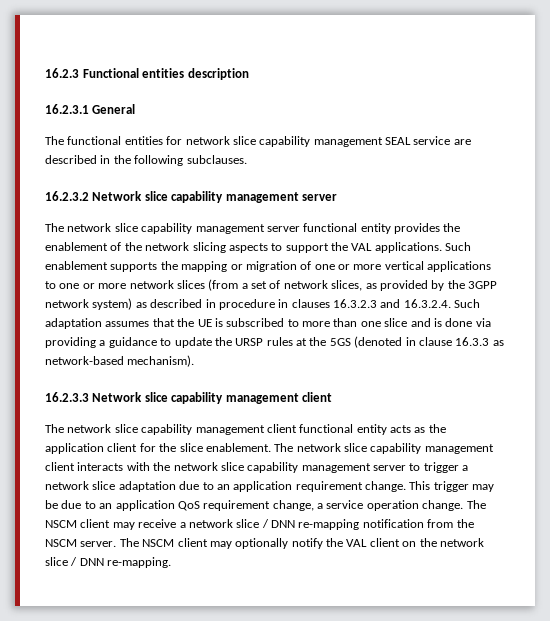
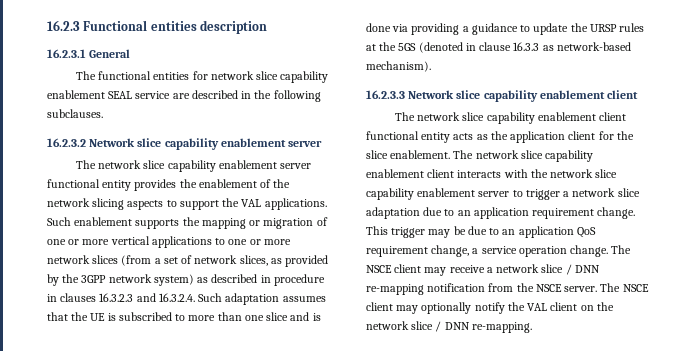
- The functional entities for network slice capability management SEAL service are described in the following subclauses.
+ The functional entities for network slice capability enablement SEAL service are described in the following subclauses.
- 16.2.3.2 Network slice capability management server
+ 16.2.3.2 Network slice capability enablement server
- The network slice capability management server functional entity provides the enablement of the network slicing aspects to support the VAL applications.
+ The network slice capability enablement server functional entity provides the enablement of the network slicing aspects to support the VAL applications.
- 16.2.3.3 Network slice capability management client
+ 16.2.3.3 Network slice capability enablement client
- The network slice capability management client functional entity acts as the application client for the slice enablement.
+ The network slice capability enablement client functional entity acts as the application client for the slice enablement.
- The network slice capability management client interacts with the network slice capability management server to trigger a network slice adaptation due to an application requirement change.
+ The network slice capability enablement client interacts with the network slice capability enablement server to trigger a network slice adaptation due to an application requirement change.
- The NSCM client may receive a network slice / DNN re-mapping notification from the NSCM server.
+ The NSCE client may receive a network slice / DNN re-mapping notification from the NSCE server.
- The NSCM client may optionally notify the VAL client on the network slice / DNN re-mapping.
+ The NSCE client may optionally notify the VAL client on the network slice / DNN re-mapping.

